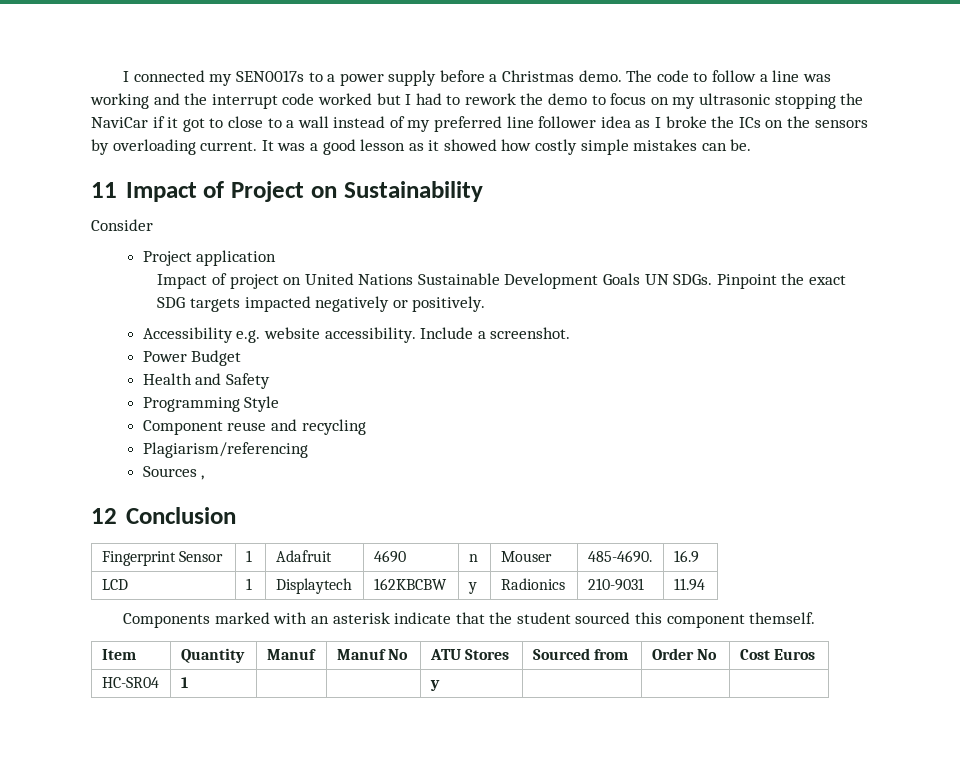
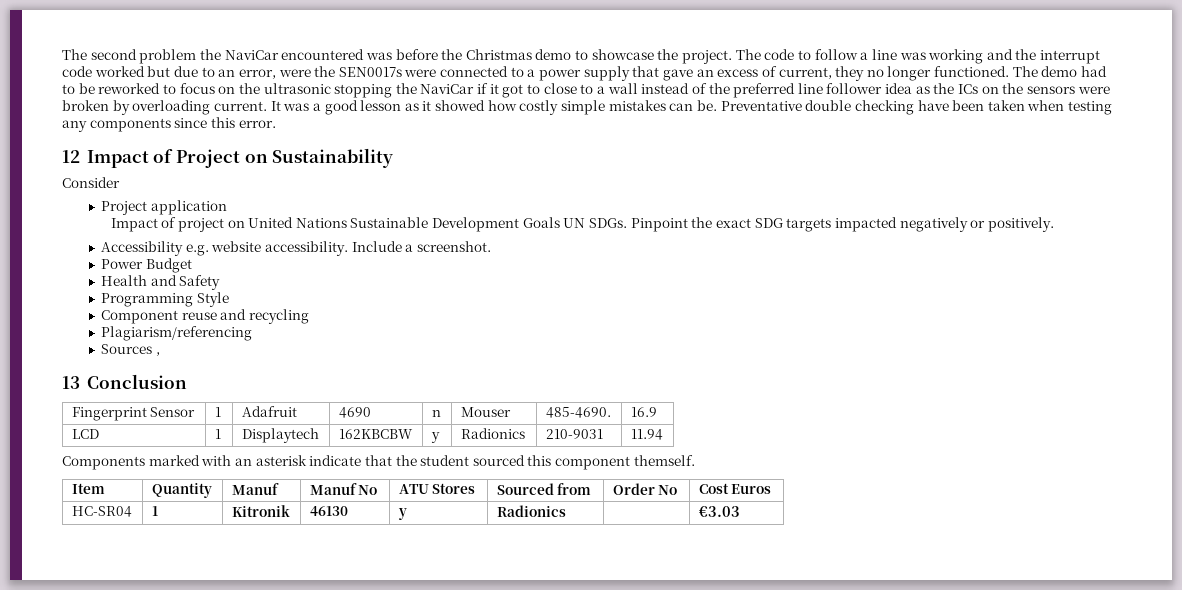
- I connected my SEN0017s to a power supply before a Christmas demo.
+ The second problem the NaviCar encountered was before the Christmas demo to showcase the project.
- The code to follow a line was working and the interrupt code worked but I had to rework the demo to focus on my ultrasonic stopping the NaviCar if it got to close to a wall instead of my preferred line follower idea as I broke the ICs on the sensors by overloading current.
+ The code to follow a line was working and the interrupt code worked but due to an error, were the SEN0017s were connected to a power supply that gave an excess of current, they no longer functioned. The demo had to be reworked to focus on the ultrasonic stopping the NaviCar if it got to close to a wall instead of the preferred line follower idea as the ICs on the sensors were broken by overloading current.
- It was a good lesson as it showed how costly simple mistakes can be.
- 11 Impact of Project on Sustainability
+ It was a good lesson as it showed how costly simple mistakes can be. Preventative double checking have been taken when testing any components since this error.
+ 12 Impact of Project on Sustainability
- 12 Conclusion
+ 13 Conclusion
- HC-SR04 | 1 | | | y | | |
+ HC-SR04 | 1 | Kitronik | 46130 | y | Radionics | | €3.03

